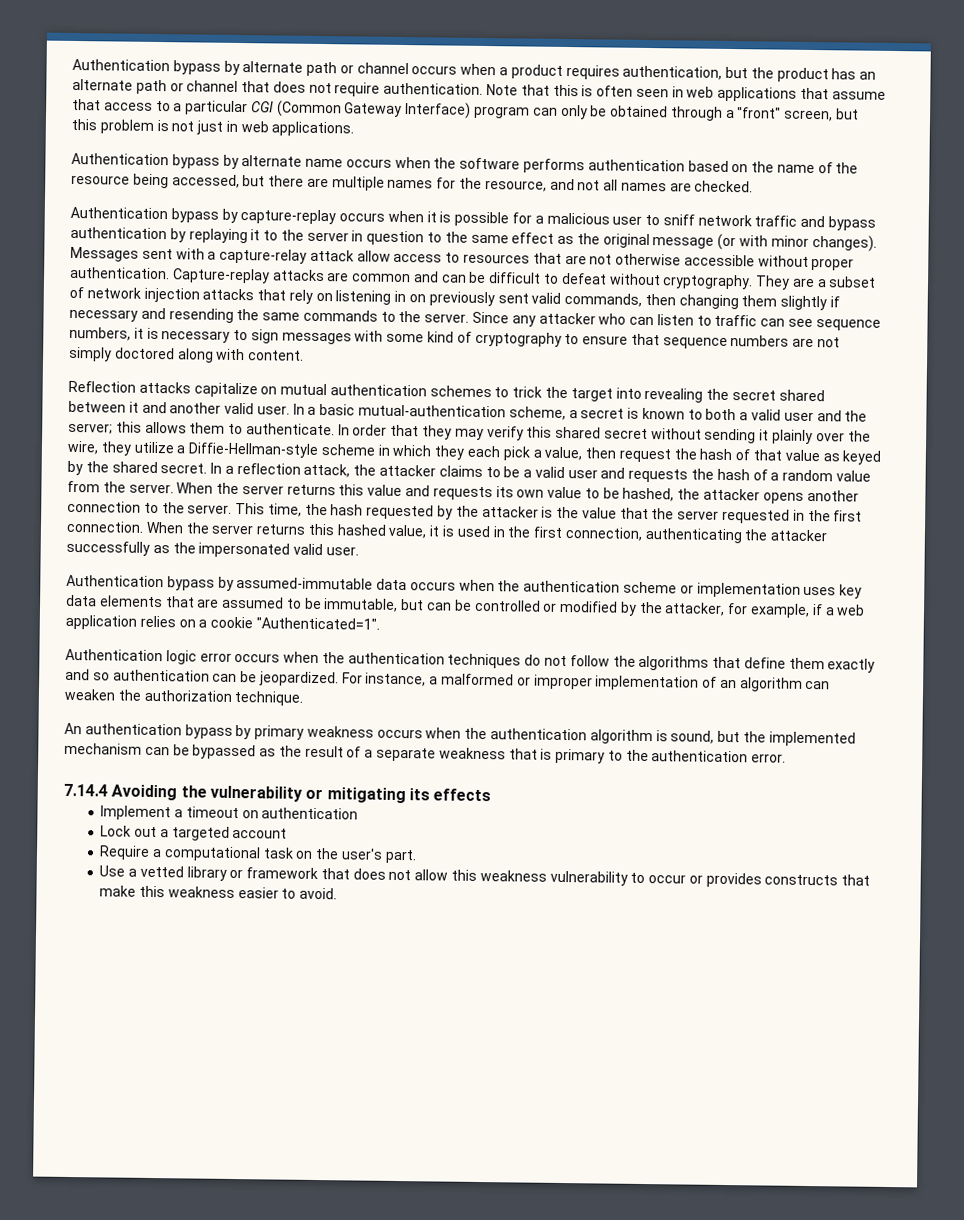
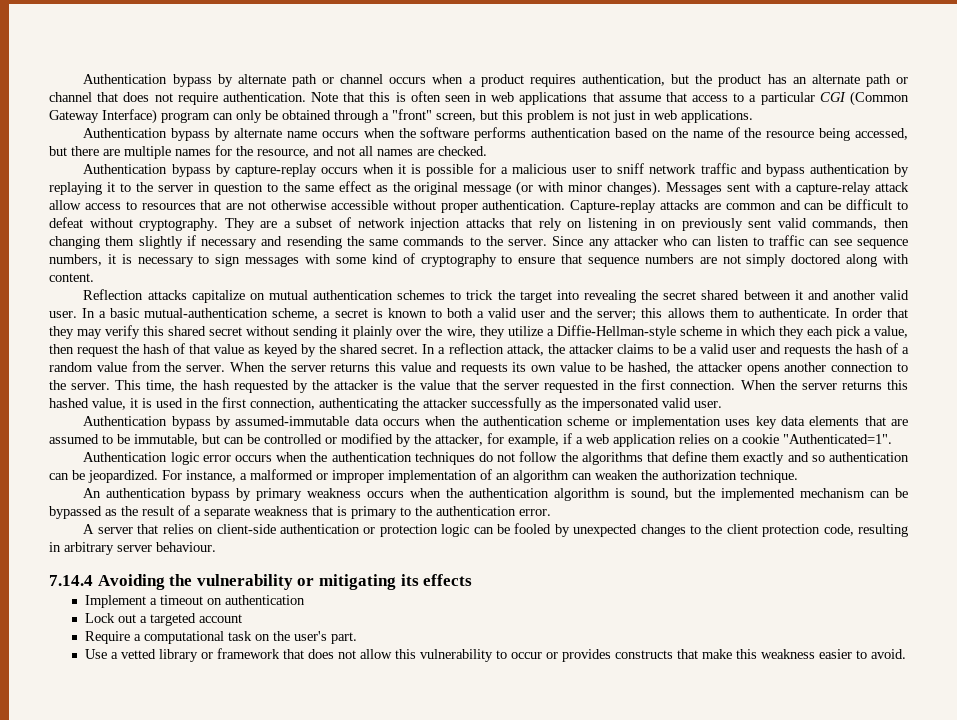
+ A server that relies on client-side authentication or protection logic can be fooled by unexpected changes to the client protection code, resulting in arbitrary server behaviour.
- Use a vetted library or framework that does not allow this weakness vulnerability to occur or provides constructs that make this weakness easier to avoid.
+ Use a vetted library or framework that does not allow this vulnerability to occur or provides constructs that make this weakness easier to avoid.

